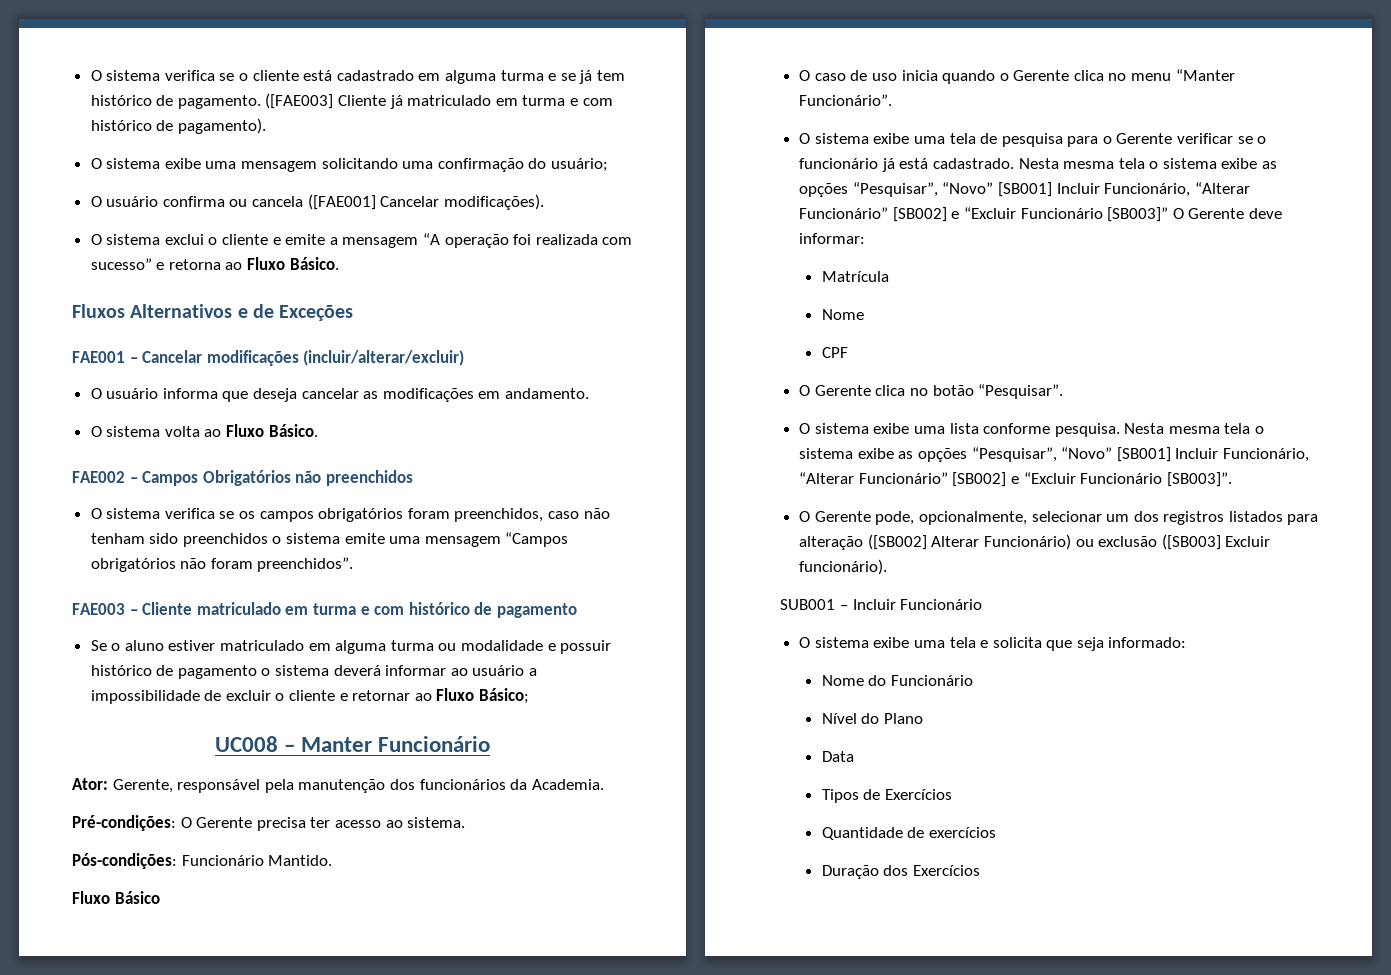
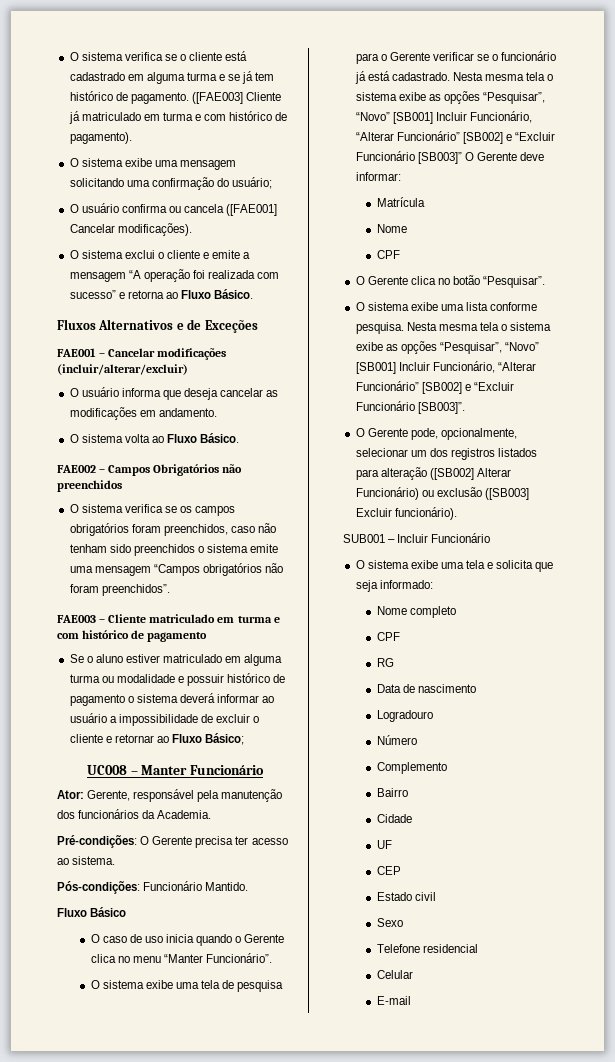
- Nome do Funcionário
- Nível do Plano
- Data
- Tipos de Exercícios
- Quantidade de exercícios
- Duração dos Exercícios
+ Nome completo
+ CPF
+ RG
+ Data de nascimento
+ Logradouro
+ Número
+ Complemento
+ Bairro
+ Cidade
+ UF
+ CEP
+ Estado civil
+ Sexo
+ Telefone residencial
+ Celular
+ E-mail

